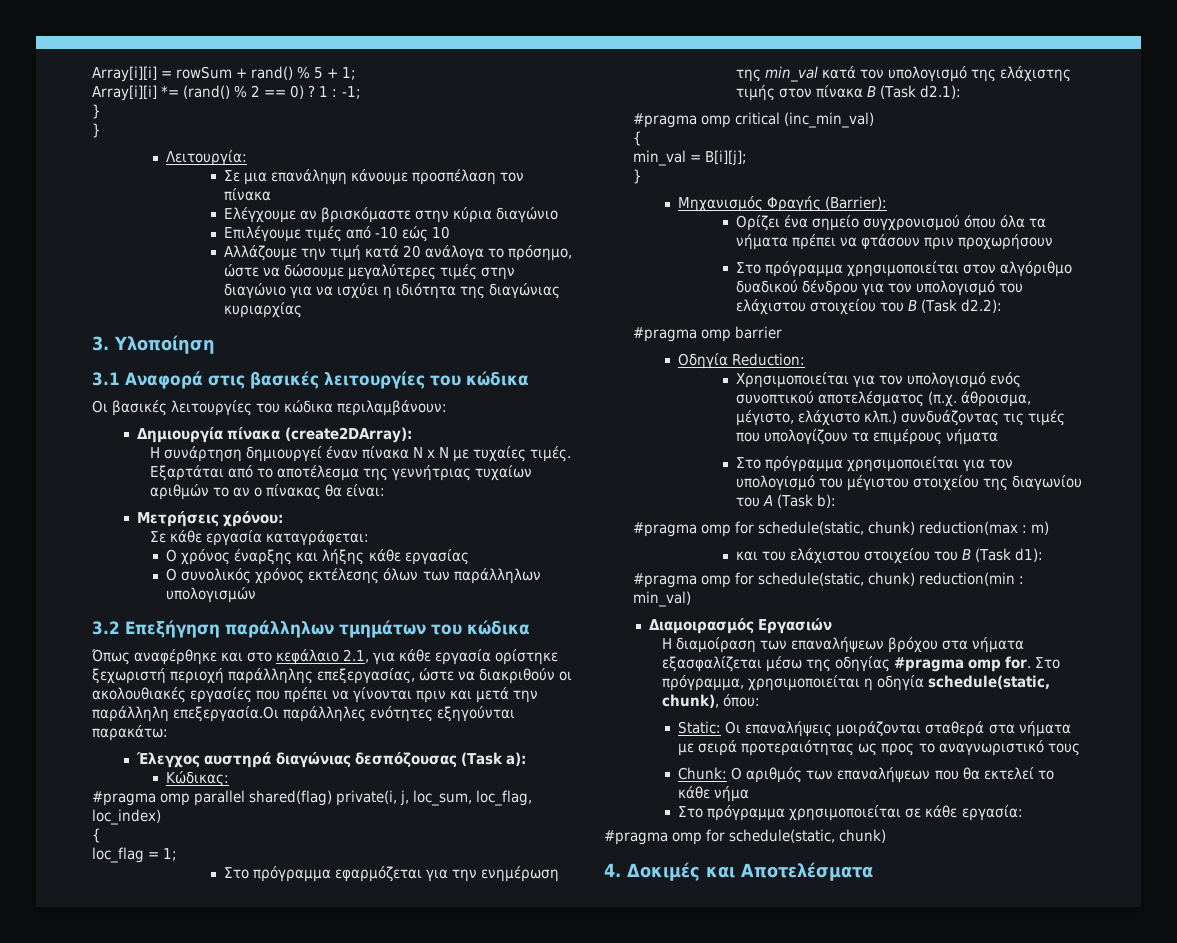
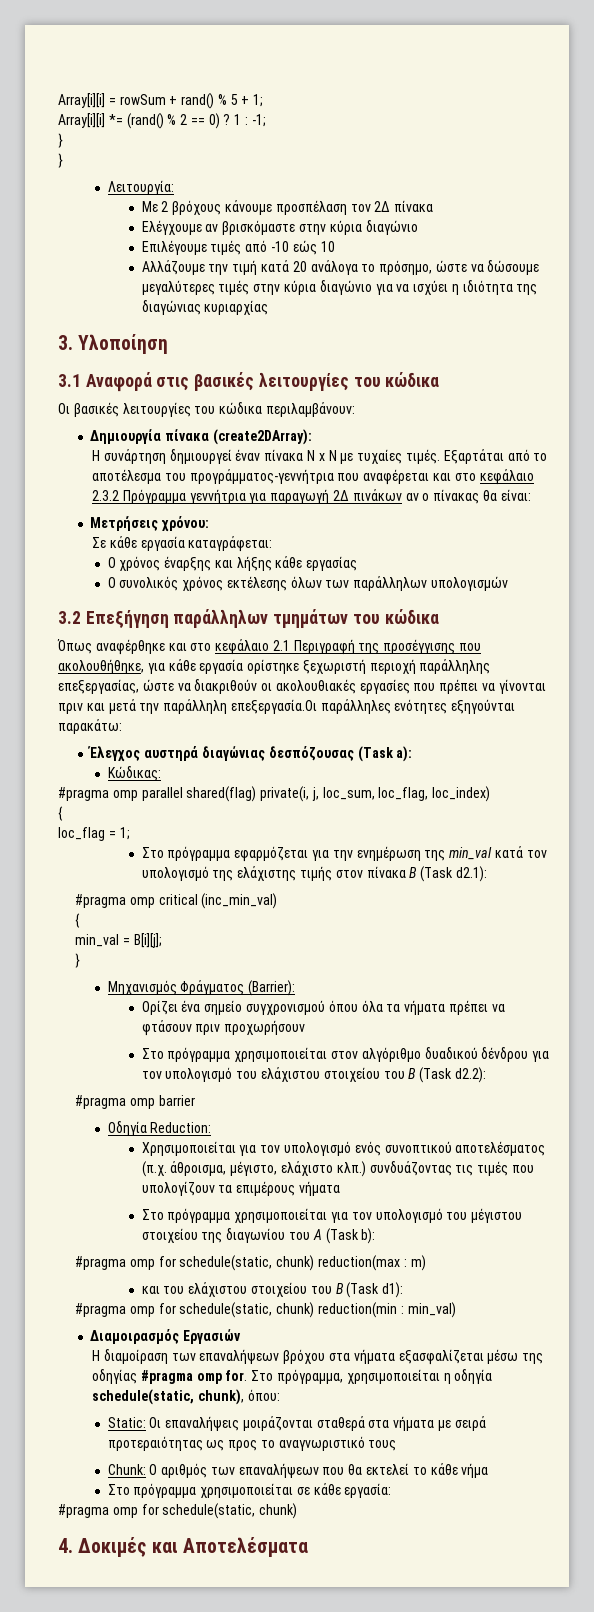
- Σε μια επανάληψη κάνουμε προσπέλαση τον πίνακα
+ Με 2 βρόχους κάνουμε προσπέλαση τον 2Δ πίνακα
- Αλλάζουμε την τιμή κατά 20 ανάλογα το πρόσημο, ώστε να δώσουμε μεγαλύτερες τιμές στην διαγώνιο για να ισχύει η ιδιότητα της διαγώνιας κυριαρχίας
+ Αλλάζουμε την τιμή κατά 20 ανάλογα το πρόσημο, ώστε να δώσουμε μεγαλύτερες τιμές στην κύρια διαγώνιο για να ισχύει η ιδιότητα της διαγώνιας κυριαρχίας
- Εξαρτάται από το αποτέλεσμα της γεννήτριας τυχαίων αριθμών το αν ο πίνακας θα είναι:
+ Εξαρτάται από το αποτέλεσμα του προγράμματος-γεννήτρια που αναφέρεται και στο κεφάλαιο 2.3.2 Πρόγραμμα γεννήτρια για παραγωγή 2Δ πινάκων αν ο πίνακας θα είναι:
- Όπως αναφέρθηκε και στο κεφάλαιο 2.1, για κάθε εργασία ορίστηκε ξεχωριστή περιοχή παράλληλης επεξεργασίας, ώστε να διακριθούν οι ακολουθιακές εργασίες που πρέπει να γίνονται πριν και μετά την παράλληλη επεξεργασία.Οι παράλληλες ενότητες εξηγούνται παρακάτω:
+ Όπως αναφέρθηκε και στο κεφάλαιο 2.1 Περιγραφή της προσέγγισης που ακολουθήθηκε, για κάθε εργασία ορίστηκε ξεχωριστή περιοχή παράλληλης επεξεργασίας, ώστε να διακριθούν οι ακολουθιακές εργασίες που πρέπει να γίνονται πριν και μετά την παράλληλη επεξεργασία.Οι παράλληλες ενότητες εξηγούνται παρακάτω:
- Μηχανισμός Φραγής (Barrier):
+ Μηχανισμός Φράγματος (Barrier):

